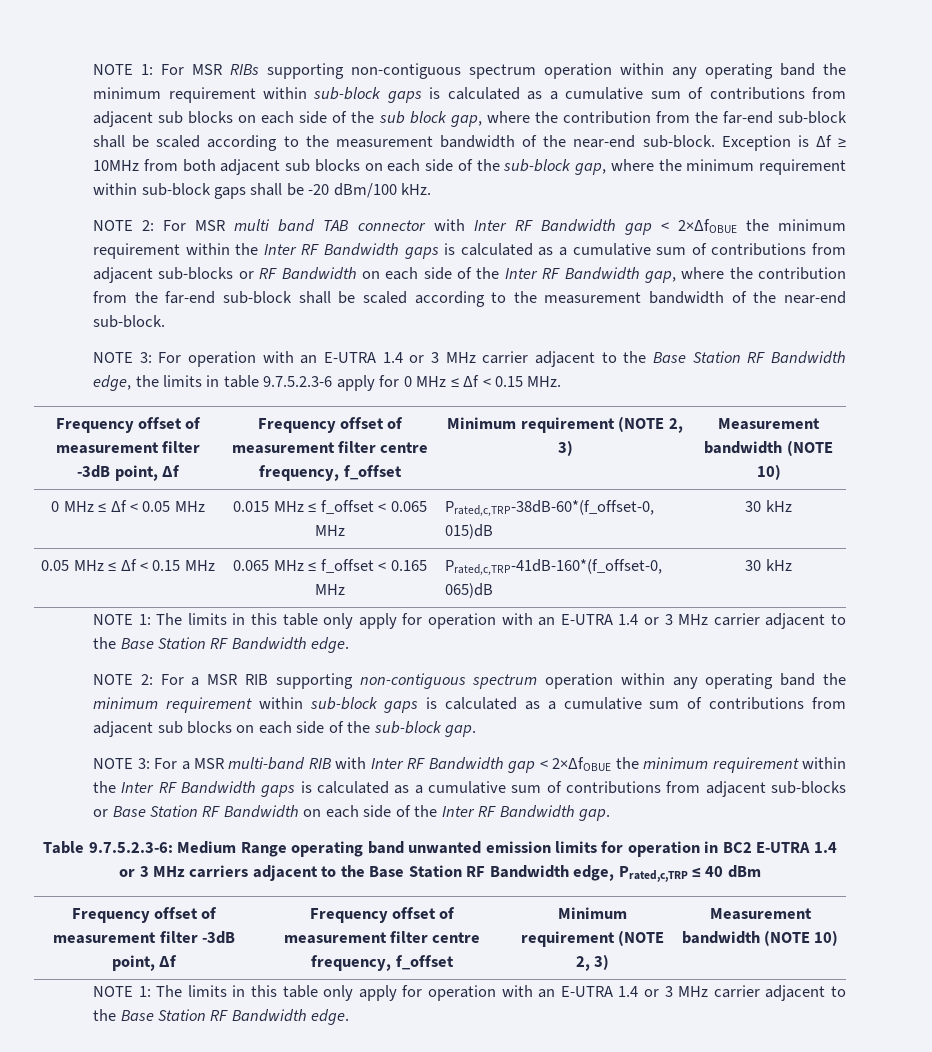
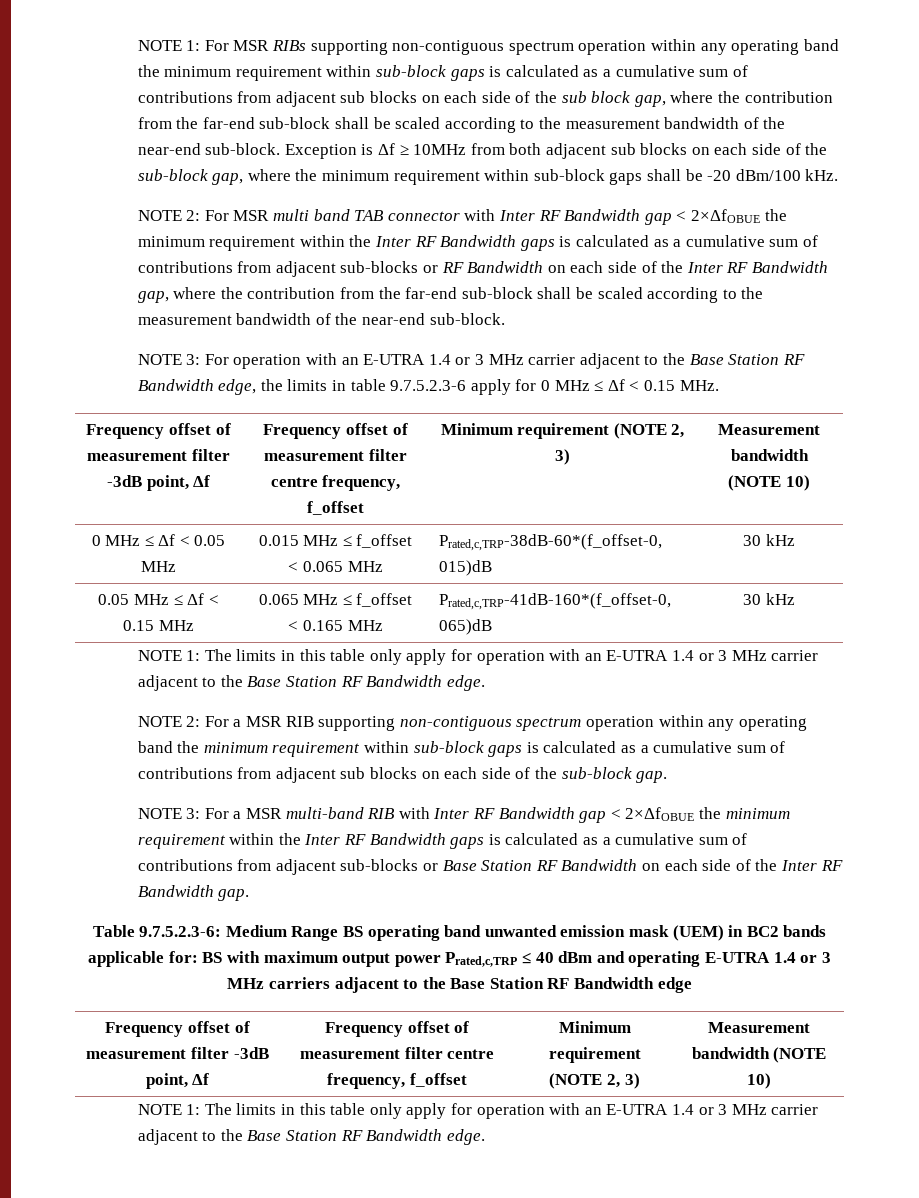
- Table 9.7.5.2.3-6: Medium Range operating band unwanted emission limits for operation in BC2 E-UTRA 1.4 or 3 MHz carriers adjacent to the Base Station RF Bandwidth edge, Prated,c,TRP ≤ 40 dBm
+ Table 9.7.5.2.3-6: Medium Range BS operating band unwanted emission mask (UEM) in BC2 bands applicable for: BS with maximum output power Prated,c,TRP ≤ 40 dBm and operating E-UTRA 1.4 or 3 MHz carriers adjacent to the Base Station RF Bandwidth edge

